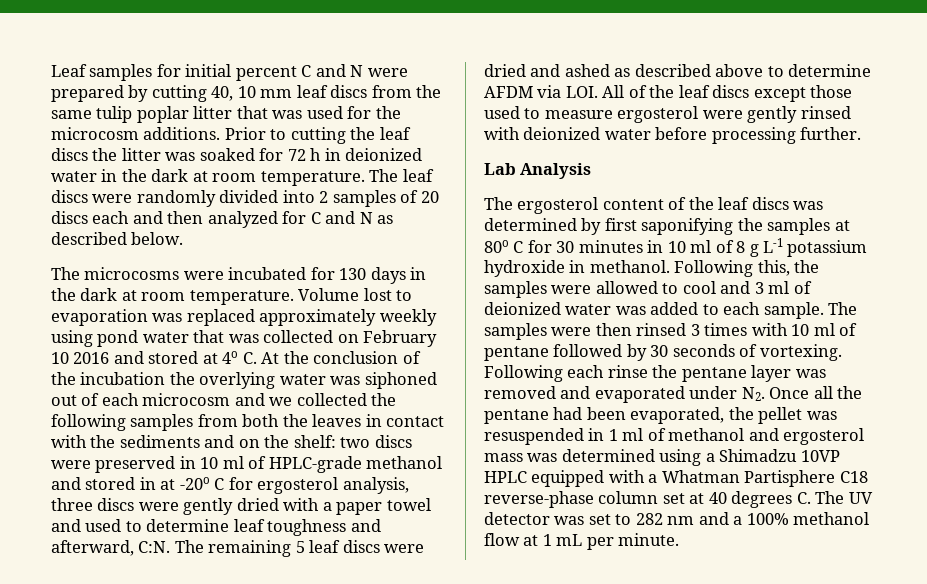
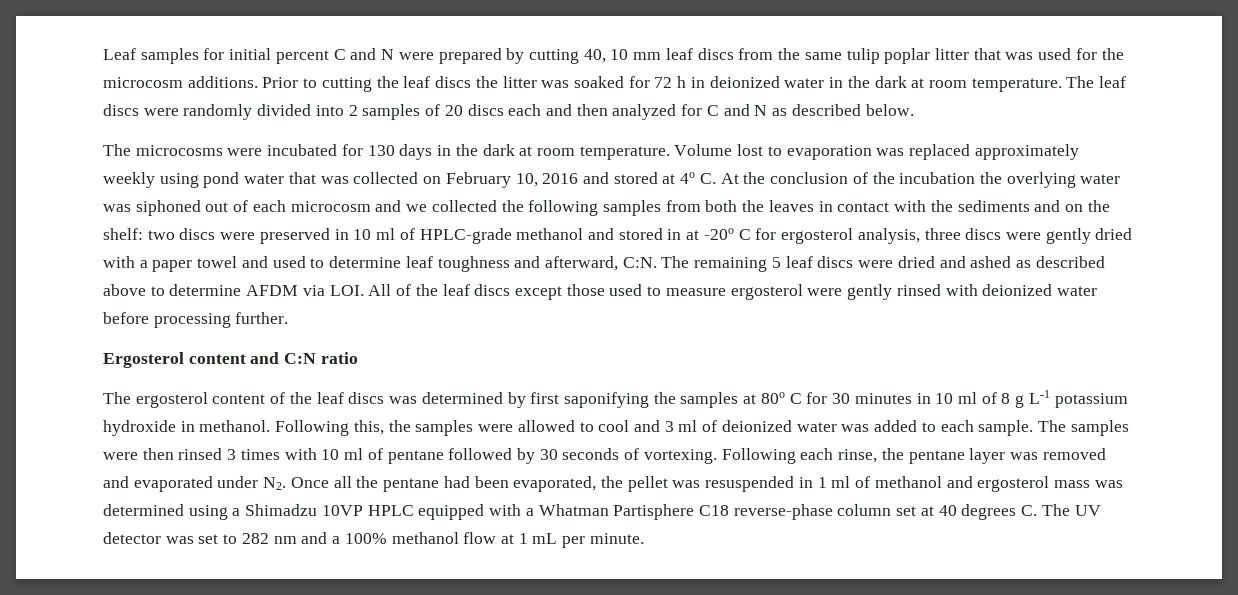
- Volume lost to evaporation was replaced approximately weekly using pond water that was collected on February 10 2016 and stored at 4o C. At the conclusion of the incubation the overlying water was siphoned out of each microcosm and we collected the following samples from both the leaves in contact with the sediments and on the shelf:
+ Volume lost to evaporation was replaced approximately weekly using pond water that was collected on February 10, 2016 and stored at 4o C. At the conclusion of the incubation the overlying water was siphoned out of each microcosm and we collected the following samples from both the leaves in contact with the sediments and on the shelf:
- Lab Analysis
+ Ergosterol content and C:N ratio
- Following each rinse the pentane layer was removed and evaporated under N2. Once all the pentane had been evaporated, the pellet was resuspended in 1 ml of methanol and ergosterol mass was determined using a Shimadzu 10VP HPLC equipped with a Whatman Partisphere C18 reverse-phase column set at 40 degrees C. The UV detector was set to 282 nm and a 100% methanol flow at 1 mL per minute.
+ Following each rinse, the pentane layer was removed and evaporated under N2. Once all the pentane had been evaporated, the pellet was resuspended in 1 ml of methanol and ergosterol mass was determined using a Shimadzu 10VP HPLC equipped with a Whatman Partisphere C18 reverse-phase column set at 40 degrees C. The UV detector was set to 282 nm and a 100% methanol flow at 1 mL per minute.

